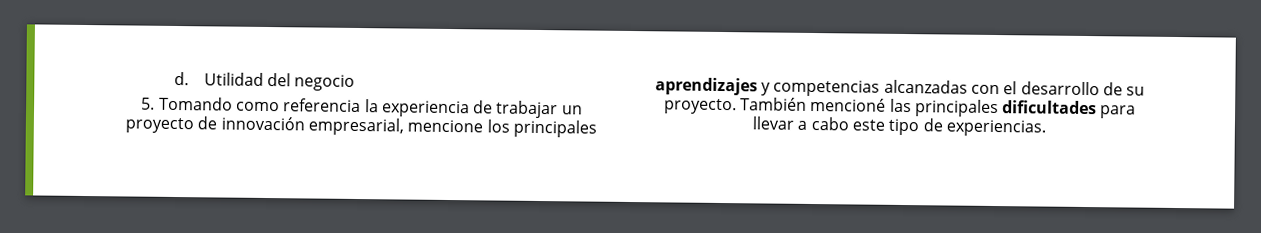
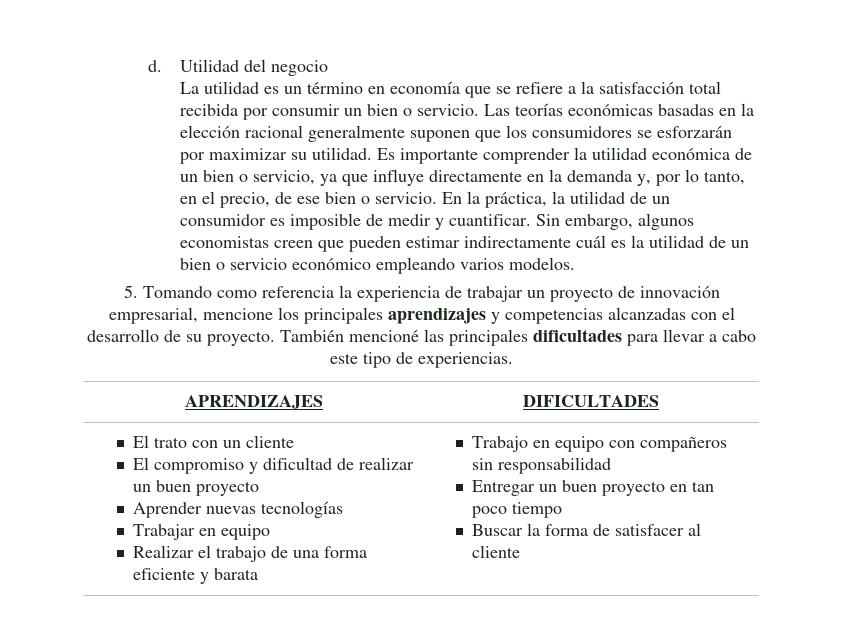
+ La utilidad es un término en economía que se refiere a la satisfacción total recibida por consumir un bien o servicio. Las teorías económicas basadas en la elección racional generalmente suponen que los consumidores se esforzarán por maximizar su utilidad. Es importante comprender la utilidad económica de un bien o servicio, ya que influye directamente en la demanda y, por lo tanto, en el precio, de ese bien o servicio. En la práctica, la utilidad de un consumidor es imposible de medir y cuantificar. Sin embargo, algunos economistas creen que pueden estimar indirectamente cuál es la utilidad de un bien o servicio económico empleando varios modelos.
+ APRENDIZAJES | DIFICULTADES
+ El trato con un cliente
+ El compromiso y dificultad de realizar un buen proyecto
+ Aprender nuevas tecnologías
+ Trabajar en equipo
+ Realizar el trabajo de una forma eficiente y barata | Trabajo en equipo con compañeros sin responsabilidad
+ Entregar un buen proyecto en tan poco tiempo
+ Buscar la forma de satisfacer al cliente

